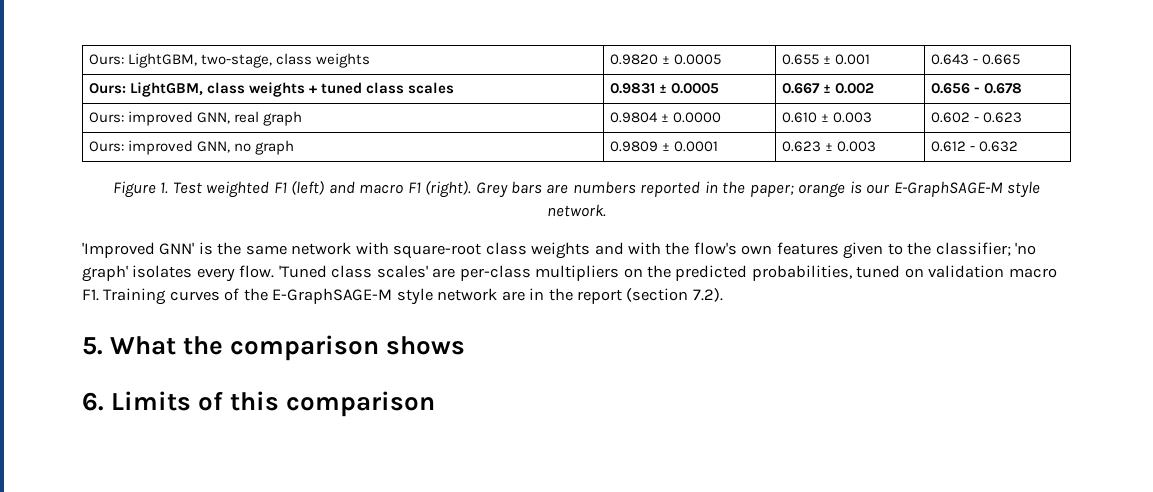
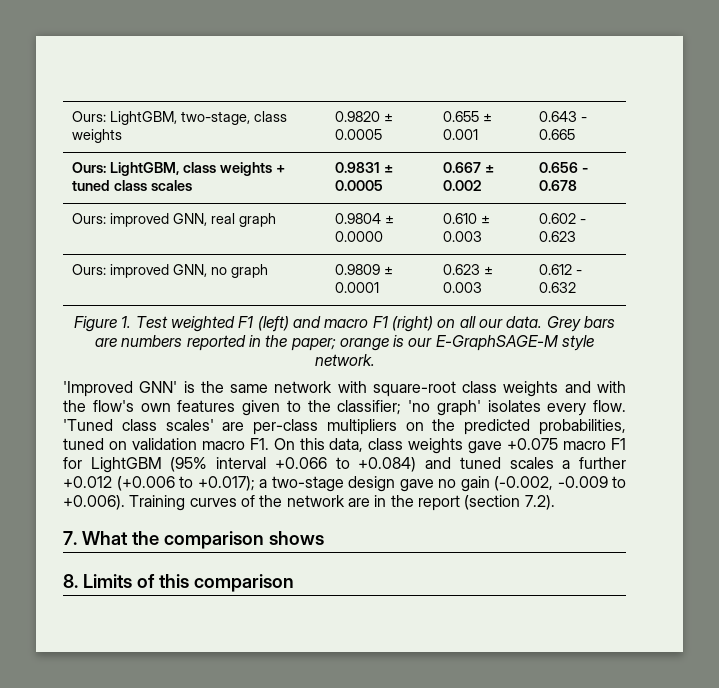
- Figure 1. Test weighted F1 (left) and macro F1 (right).
+ Figure 1. Test weighted F1 (left) and macro F1 (right) on all our data.
- 'Tuned class scales' are per-class multipliers on the predicted probabilities, tuned on validation macro F1. Training curves of the E-GraphSAGE-M style network are in the report (section 7.2).
+ 'Tuned class scales' are per-class multipliers on the predicted probabilities, tuned on validation macro F1. On this data, class weights gave +0.075 macro F1 for LightGBM (95% interval +0.066 to +0.084) and tuned scales a further +0.012 (+0.006 to +0.017); a two-stage design gave no gain (-0.002, -0.009 to +0.006). Training curves of the network are in the report (section 7.2).
- 5. What the comparison shows
+ 7. What the comparison shows
- 6. Limits of this comparison
+ 8. Limits of this comparison

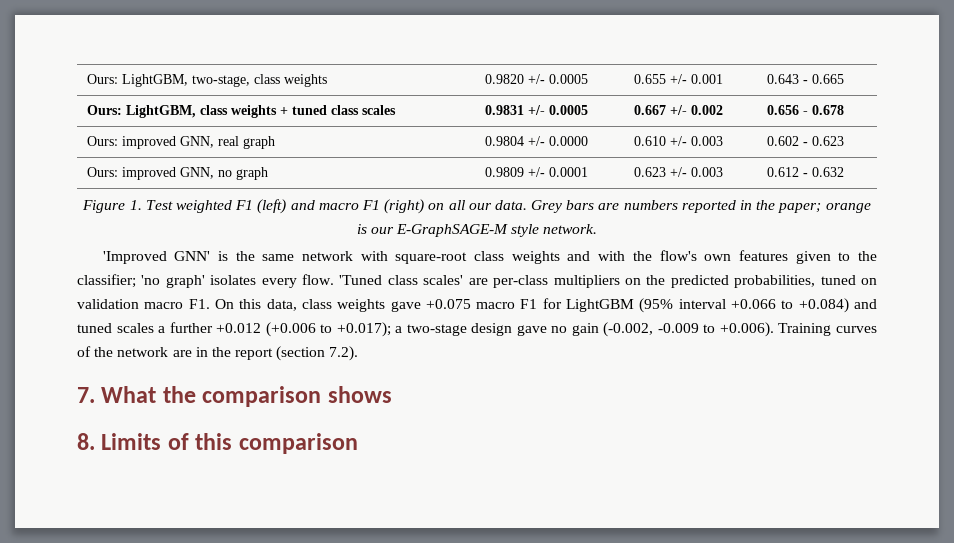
- Ours: LightGBM, two-stage, class weights | 0.9820 ± 0.0005 | 0.655 ± 0.001 | 0.643 - 0.665
+ Ours: LightGBM, two-stage, class weights | 0.9820 +/- 0.0005 | 0.655 +/- 0.001 | 0.643 - 0.665
- Ours: LightGBM, class weights + tuned class scales | 0.9831 ± 0.0005 | 0.667 ± 0.002 | 0.656 - 0.678
+ Ours: LightGBM, class weights + tuned class scales | 0.9831 +/- 0.0005 | 0.667 +/- 0.002 | 0.656 - 0.678
- Ours: improved GNN, real graph | 0.9804 ± 0.0000 | 0.610 ± 0.003 | 0.602 - 0.623
+ Ours: improved GNN, real graph | 0.9804 +/- 0.0000 | 0.610 +/- 0.003 | 0.602 - 0.623
- Ours: improved GNN, no graph | 0.9809 ± 0.0001 | 0.623 ± 0.003 | 0.612 - 0.632
+ Ours: improved GNN, no graph | 0.9809 +/- 0.0001 | 0.623 +/- 0.003 | 0.612 - 0.632

